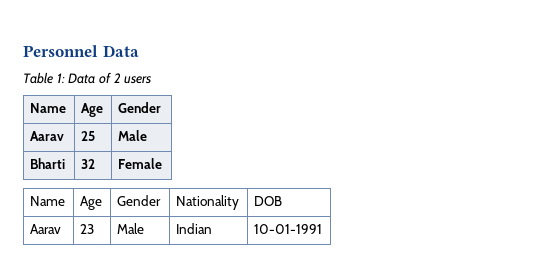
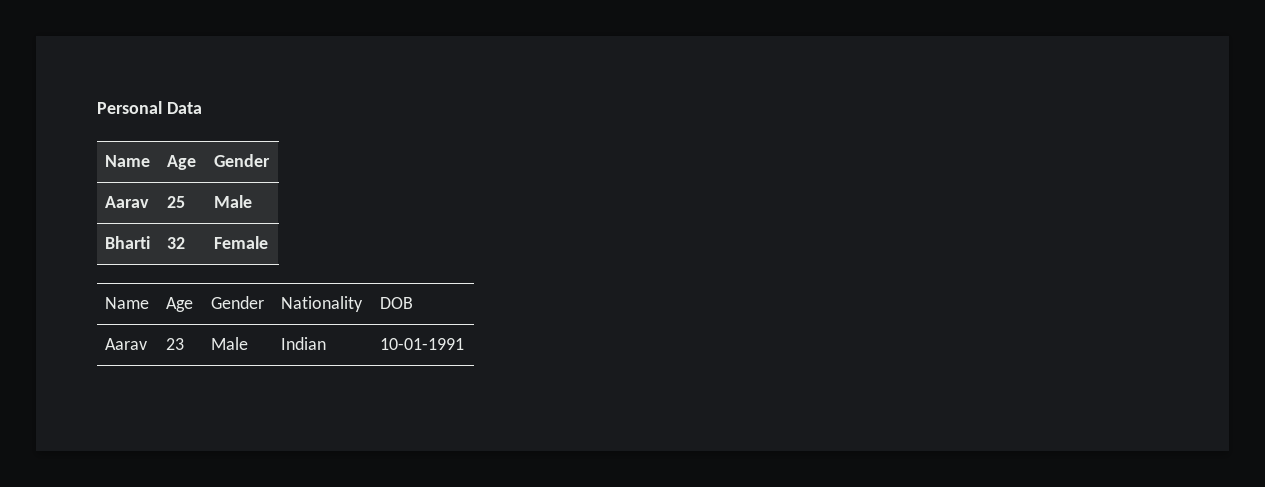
- Personnel Data
- Table 1: Data of 2 users
+ Personal Data

